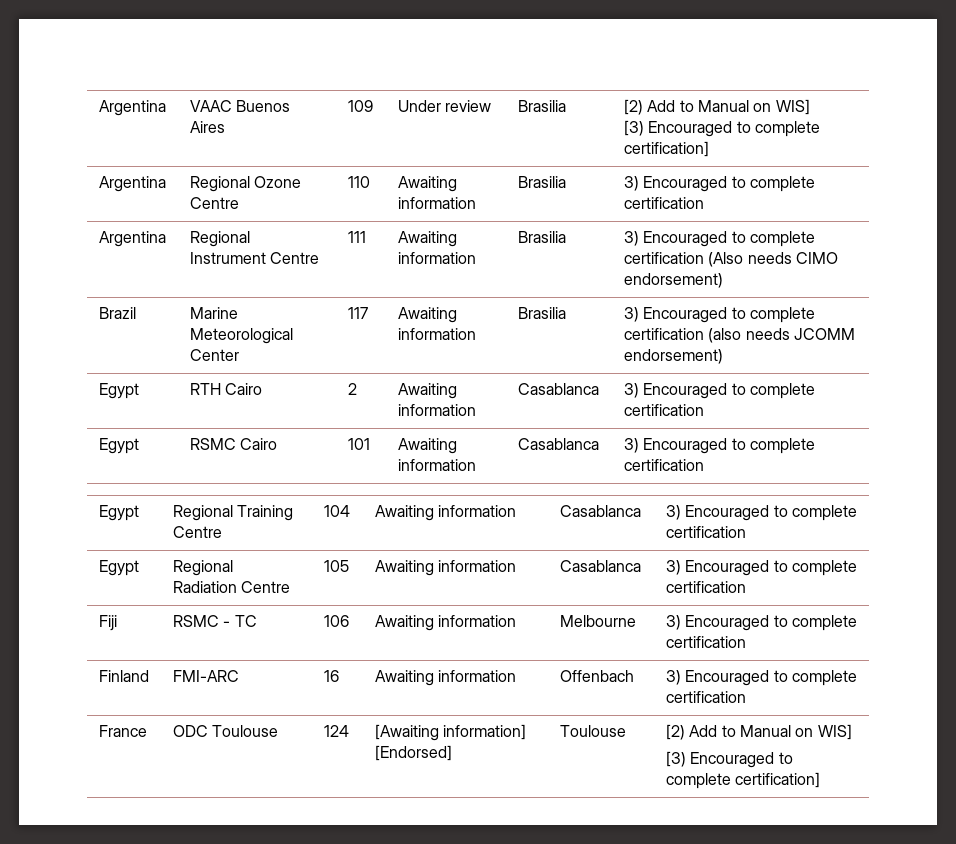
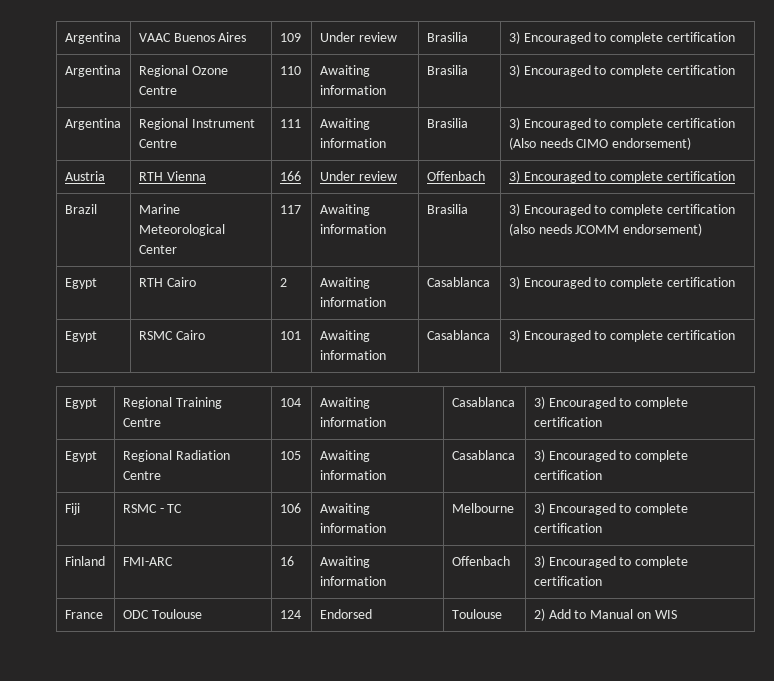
- Argentina | VAAC Buenos Aires | 109 | Under review | Brasilia | [2) Add to Manual on WIS]
- [3) Encouraged to complete certification]
+ Argentina | VAAC Buenos Aires | 109 | Under review | Brasilia | 3) Encouraged to complete certification
+ Austria | RTH Vienna | 166 | Under review | Offenbach | 3) Encouraged to complete certification
- France | ODC Toulouse | 124 | [Awaiting information] [Endorsed] | Toulouse | [2) Add to Manual on WIS]
- [3) Encouraged to complete certification]
+ France | ODC Toulouse | 124 | Endorsed | Toulouse | 2) Add to Manual on WIS

